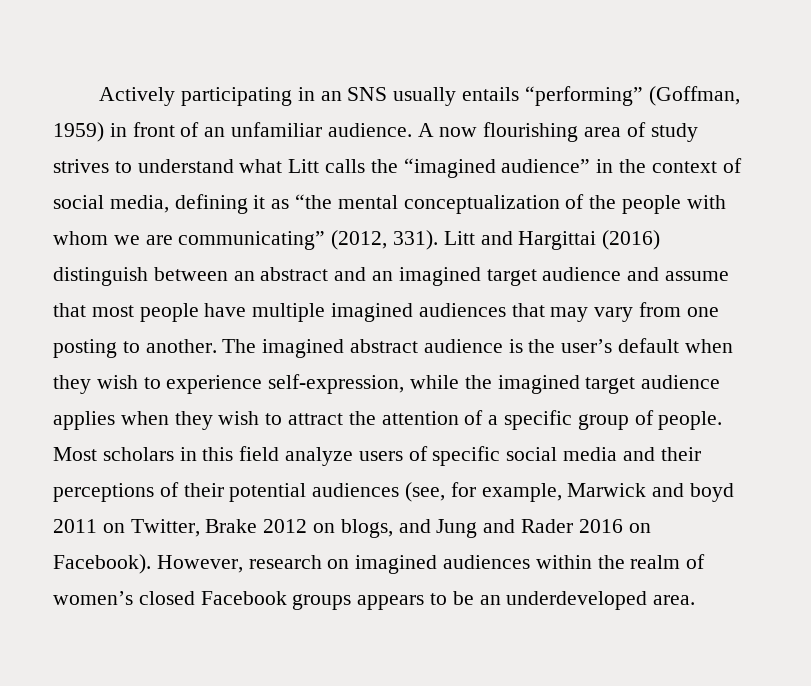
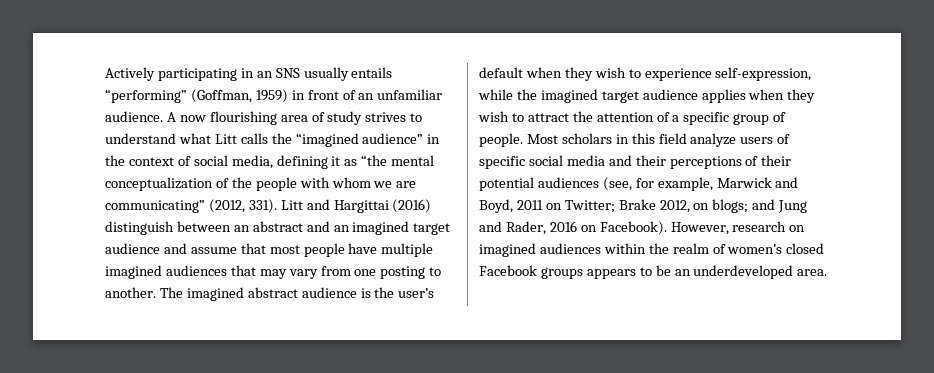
- Most scholars in this field analyze users of specific social media and their perceptions of their potential audiences (see, for example, Marwick and boyd 2011 on Twitter, Brake 2012 on blogs, and Jung and Rader 2016 on Facebook).
+ Most scholars in this field analyze users of specific social media and their perceptions of their potential audiences (see, for example, Marwick and Boyd, 2011 on Twitter; Brake 2012, on blogs; and Jung and Rader, 2016 on Facebook).

